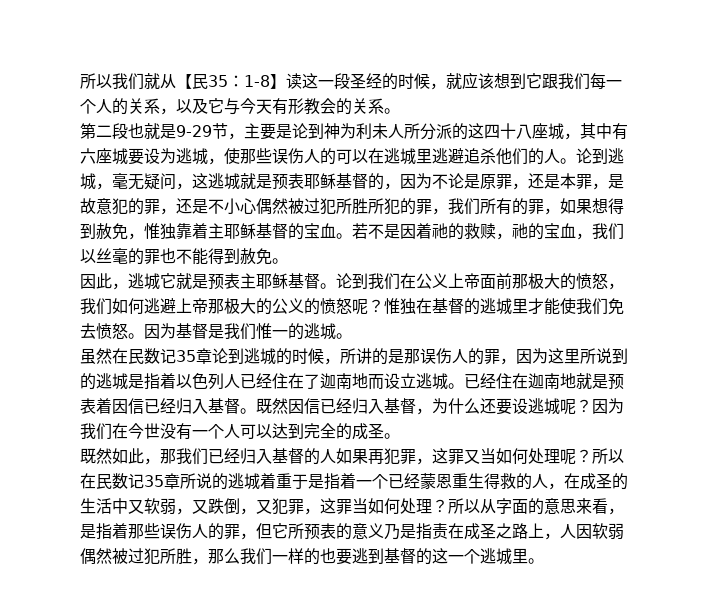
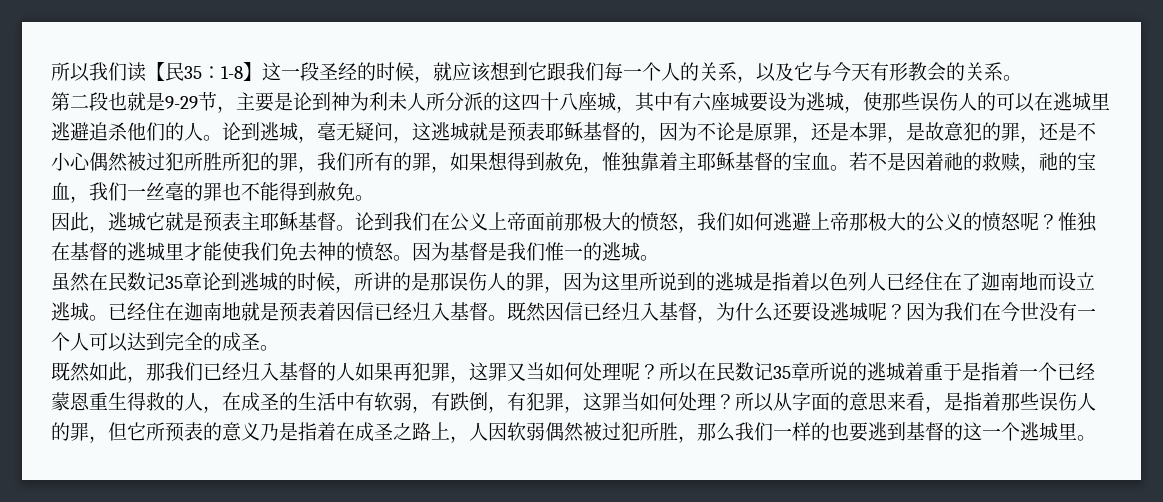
- 所以我们就从【民35：1-8】读这一段圣经的时候，就应该想到它跟我们每一个人的关系，以及它与今天有形教会的关系。
+ 所以我们读【民35：1-8】这一段圣经的时候，就应该想到它跟我们每一个人的关系，以及它与今天有形教会的关系。
- 若不是因着祂的救赎，祂的宝血，我们以丝毫的罪也不能得到赦免。
+ 若不是因着祂的救赎，祂的宝血，我们一丝毫的罪也不能得到赦免。
- 惟独在基督的逃城里才能使我们免去愤怒。
+ 惟独在基督的逃城里才能使我们免去神的愤怒。
- 所以在民数记35章所说的逃城着重于是指着一个已经蒙恩重生得救的人，在成圣的生活中又软弱，又跌倒，又犯罪，这罪当如何处理？
+ 所以在民数记35章所说的逃城着重于是指着一个已经蒙恩重生得救的人，在成圣的生活中有软弱，有跌倒，有犯罪，这罪当如何处理？
- 所以从字面的意思来看，是指着那些误伤人的罪，但它所预表的意义乃是指责在成圣之路上，人因软弱偶然被过犯所胜，那么我们一样的也要逃到基督的这一个逃城里。
+ 所以从字面的意思来看，是指着那些误伤人的罪，但它所预表的意义乃是指着在成圣之路上，人因软弱偶然被过犯所胜，那么我们一样的也要逃到基督的这一个逃城里。

